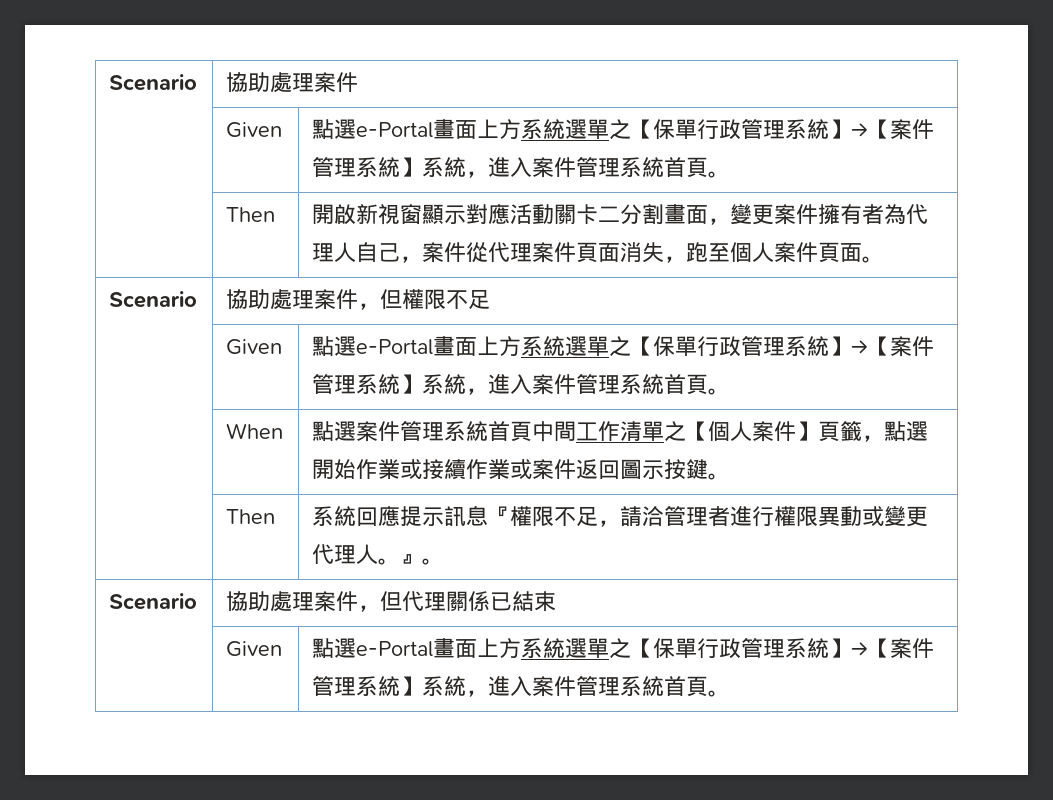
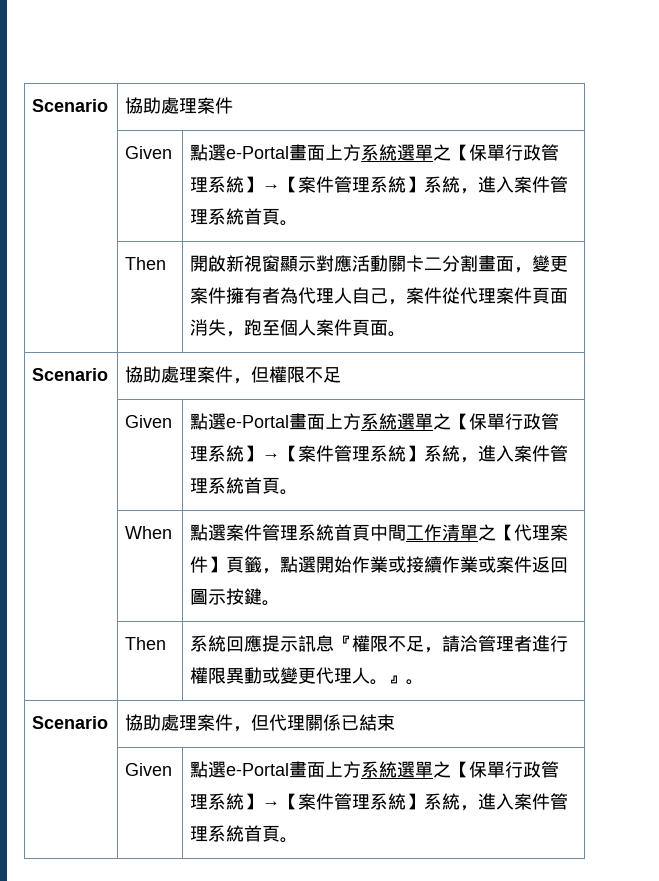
- | When | 點選案件管理系統首頁中間工作清單之【個人案件】頁籤，點選開始作業或接續作業或案件返回圖示按鍵。
+ | When | 點選案件管理系統首頁中間工作清單之【代理案件】頁籤，點選開始作業或接續作業或案件返回圖示按鍵。

